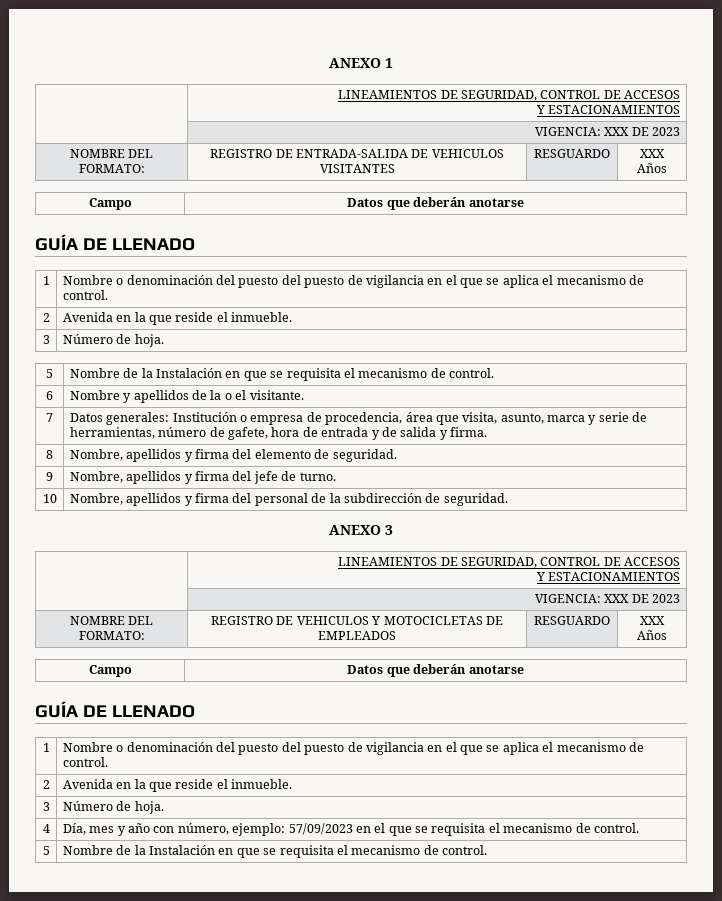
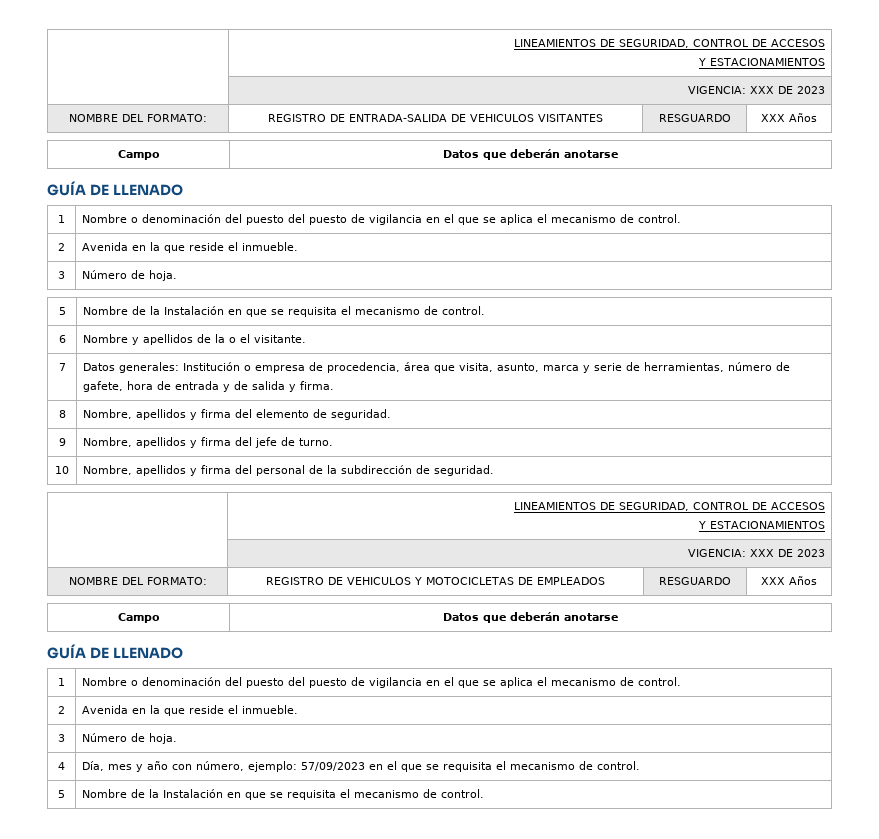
- ANEXO 1
- ANEXO 3

